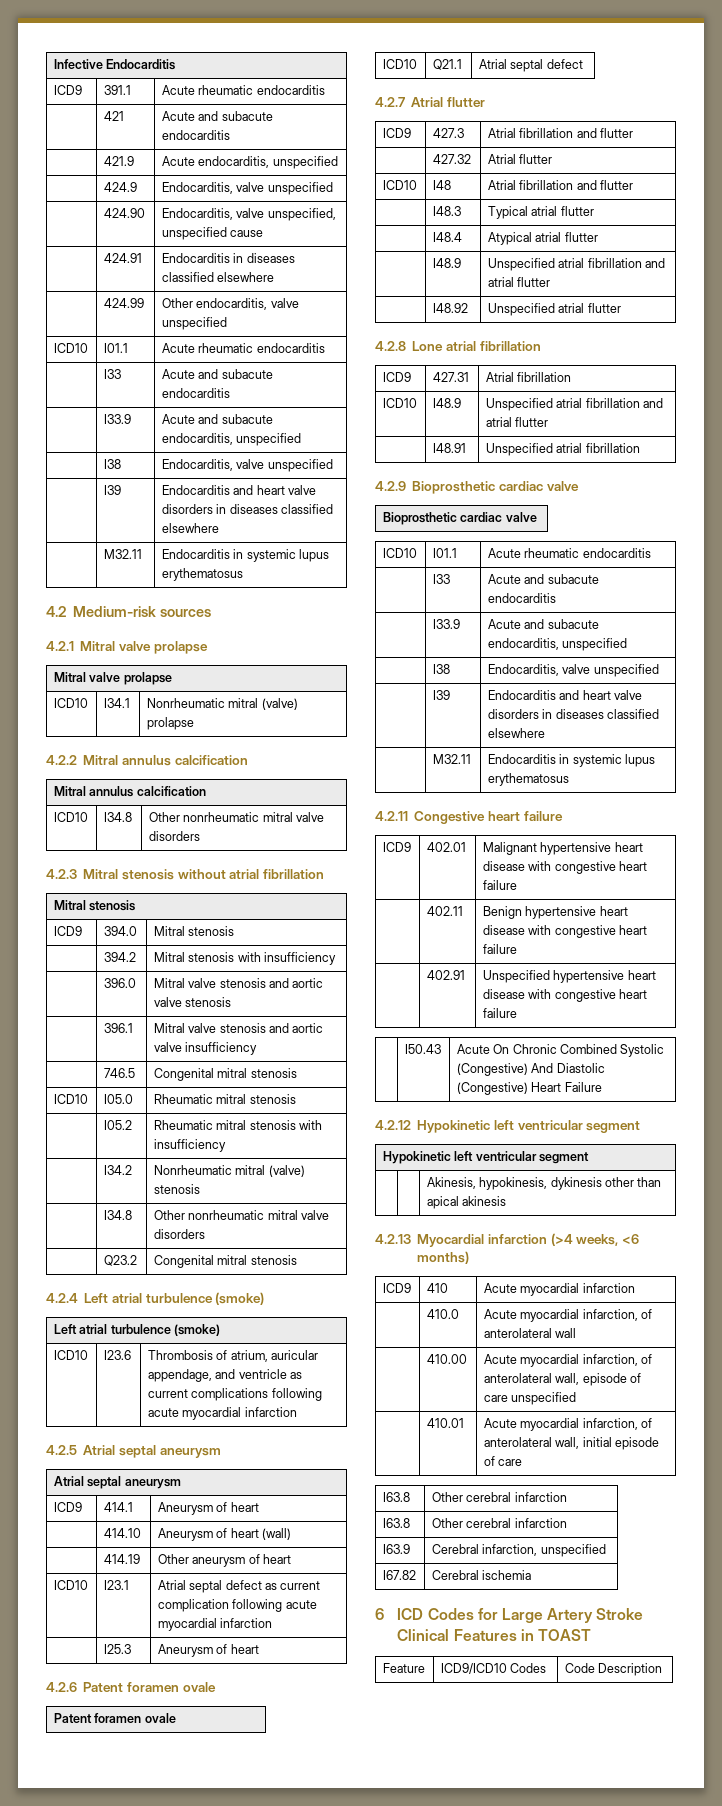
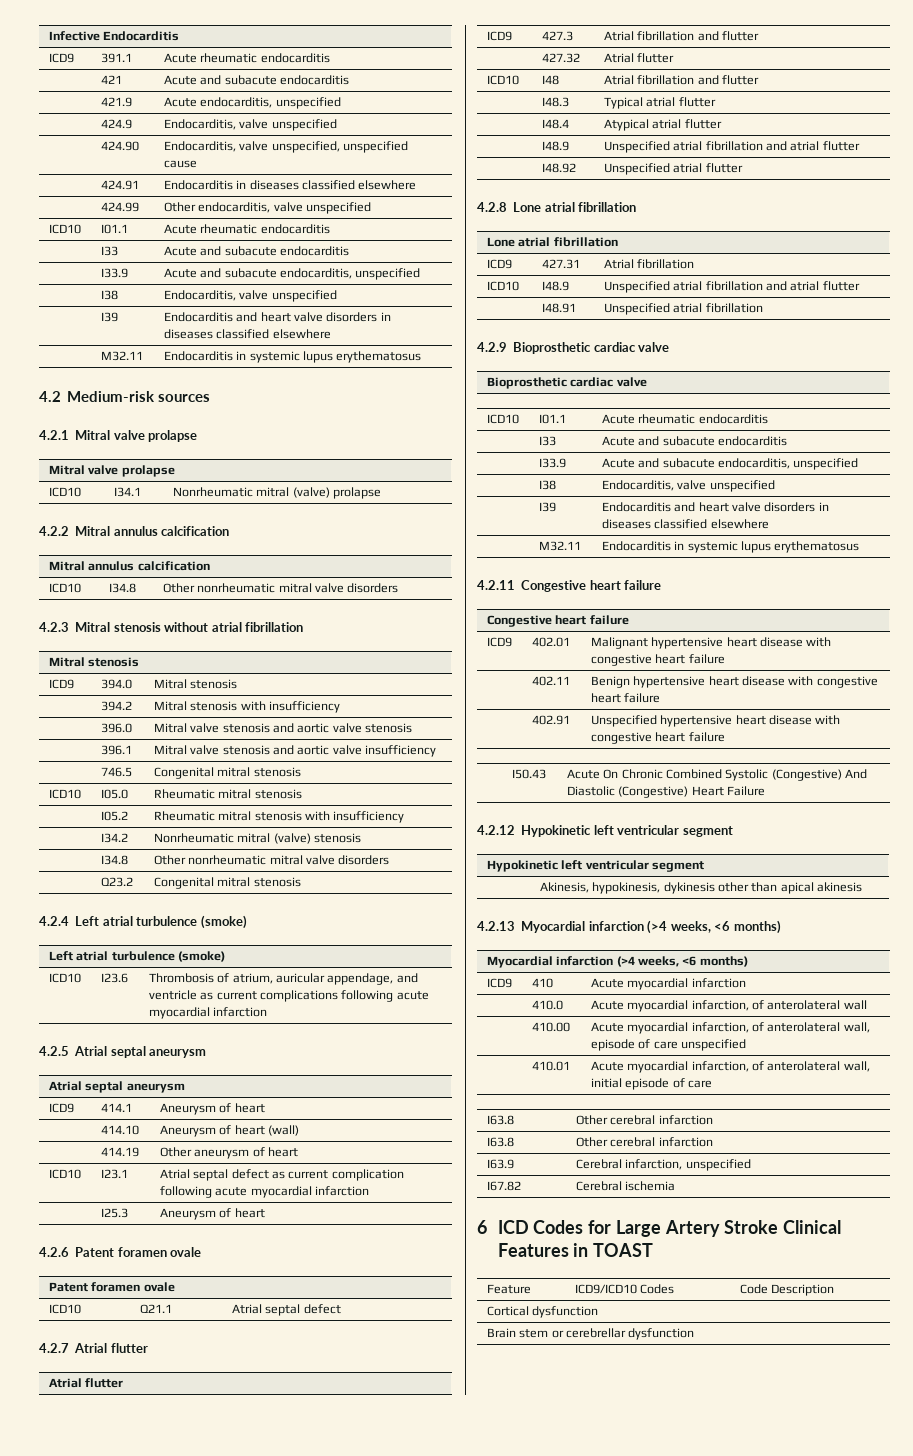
  4.2.7 Atrial flutter
+ Atrial flutter
  4.2.8 Lone atrial fibrillation
+ Lone atrial fibrillation
  4.2.11 Congestive heart failure
+ Congestive heart failure
  4.2.13 Myocardial infarction (>4 weeks, <6 months)
+ Myocardial infarction (>4 weeks, <6 months)
+ Cortical dysfunction
+ Brain stem or cerebrellar dysfunction

